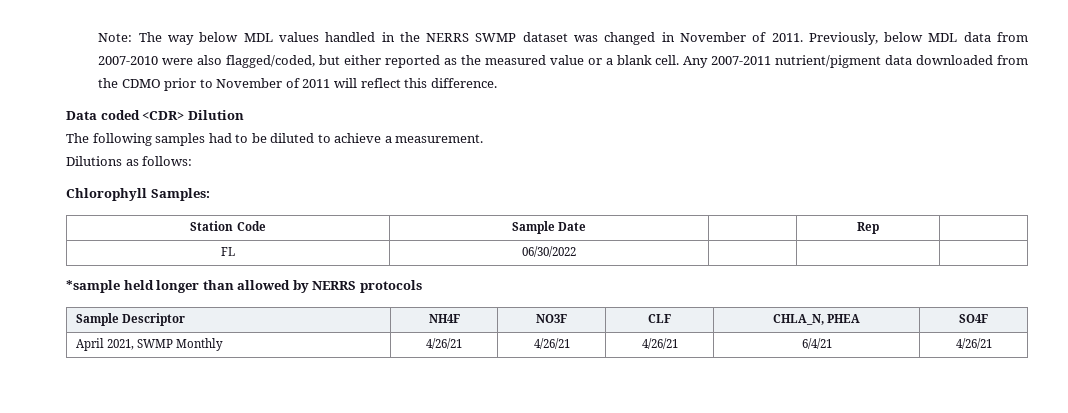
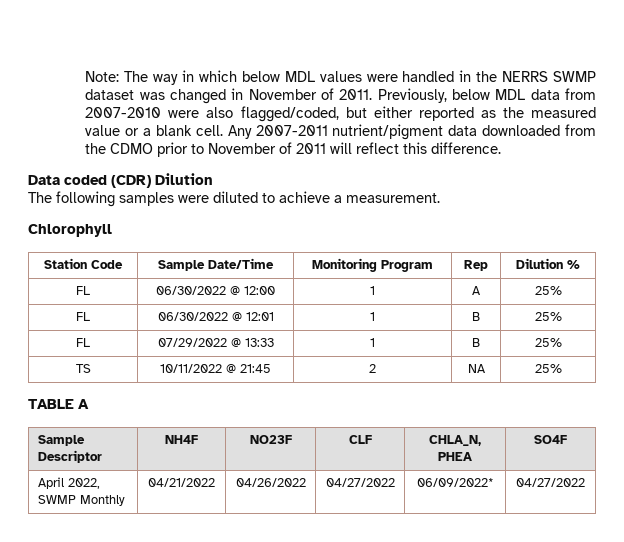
- Note: The way below MDL values handled in the NERRS SWMP dataset was changed in November of 2011.
+ Note: The way in which below MDL values were handled in the NERRS SWMP dataset was changed in November of 2011.
- Data coded <CDR> Dilution
+ Data coded (CDR) Dilution
- The following samples had to be diluted to achieve a measurement.
+ The following samples were diluted to achieve a measurement.
- Dilutions as follows:
- Chlorophyll Samples:
+ Chlorophyll
- Station Code | Sample Date | | Rep |
- FL | 06/30/2022 | | |
- *sample held longer than allowed by NERRS protocols
+ Station Code | Sample Date/Time | Monitoring Program | Rep | Dilution %
+ FL | 06/30/2022 @ 12:00 | 1 | A | 25%
+ FL | 06/30/2022 @ 12:01 | 1 | B | 25%
+ FL | 07/29/2022 @ 13:33 | 1 | B | 25%
+ TS | 10/11/2022 @ 21:45 | 2 | NA | 25%
+ TABLE A
- Sample Descriptor | NH4F | NO3F | CLF | CHLA_N, PHEA | SO4F
+ Sample Descriptor | NH4F | NO23F | CLF | CHLA_N, PHEA | SO4F
- April 2021, SWMP Monthly | 4/26/21 | 4/26/21 | 4/26/21 | 6/4/21 | 4/26/21
+ April 2022, SWMP Monthly | 04/21/2022 | 04/26/2022 | 04/27/2022 | 06/09/2022* | 04/27/2022

